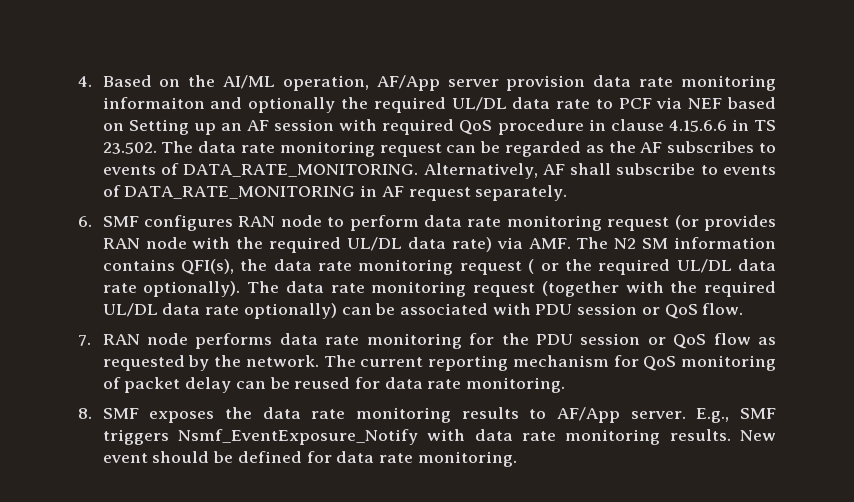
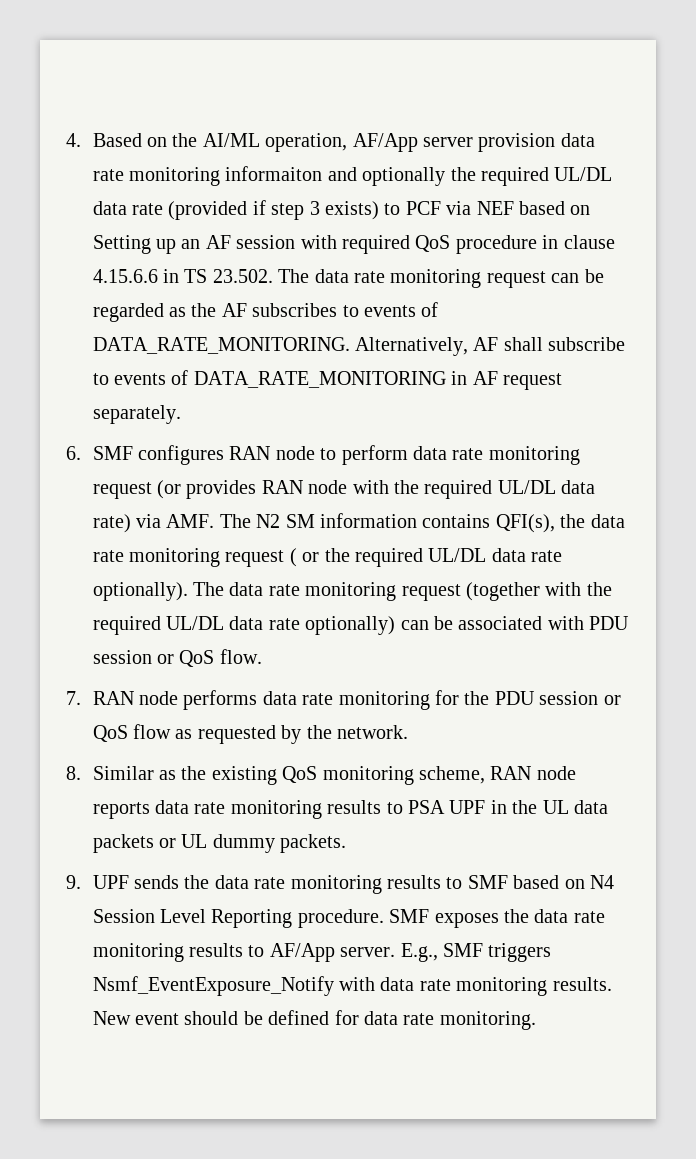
- 4. Based on the AI/ML operation, AF/App server provision data rate monitoring informaiton and optionally the required UL/DL data rate to PCF via NEF based on Setting up an AF session with required QoS procedure in clause 4.15.6.6 in TS 23.502. The data rate monitoring request can be regarded as the AF subscribes to events of DATA_RATE_MONITORING.
+ 4. Based on the AI/ML operation, AF/App server provision data rate monitoring informaiton and optionally the required UL/DL data rate (provided if step 3 exists) to PCF via NEF based on Setting up an AF session with required QoS procedure in clause 4.15.6.6 in TS 23.502. The data rate monitoring request can be regarded as the AF subscribes to events of DATA_RATE_MONITORING.
- 7. RAN node performs data rate monitoring for the PDU session or QoS flow as requested by the network. The current reporting mechanism for QoS monitoring of packet delay can be reused for data rate monitoring.
- 8. SMF exposes the data rate monitoring results to AF/App server.
+ 7. RAN node performs data rate monitoring for the PDU session or QoS flow as requested by the network.
+ 8. Similar as the existing QoS monitoring scheme, RAN node reports data rate monitoring results to PSA UPF in the UL data packets or UL dummy packets.
+ 9. UPF sends the data rate monitoring results to SMF based on N4 Session Level Reporting procedure. SMF exposes the data rate monitoring results to AF/App server.

